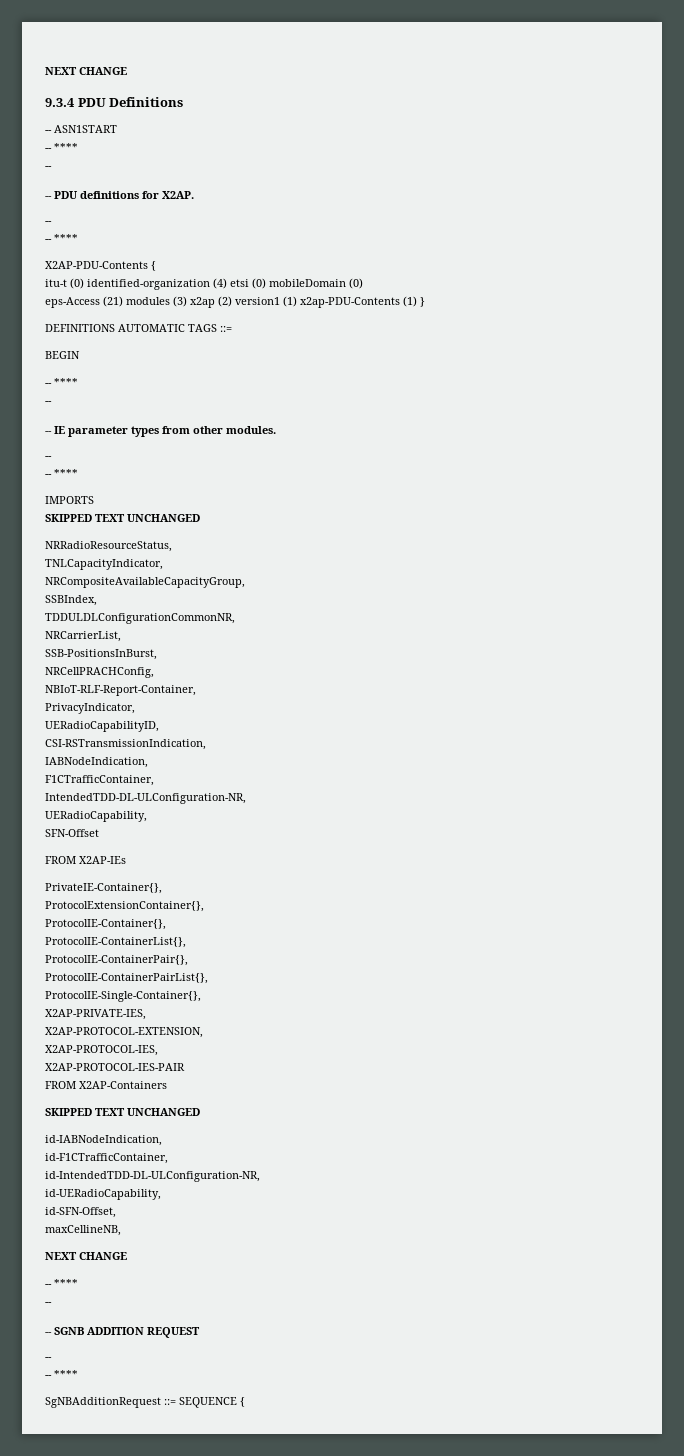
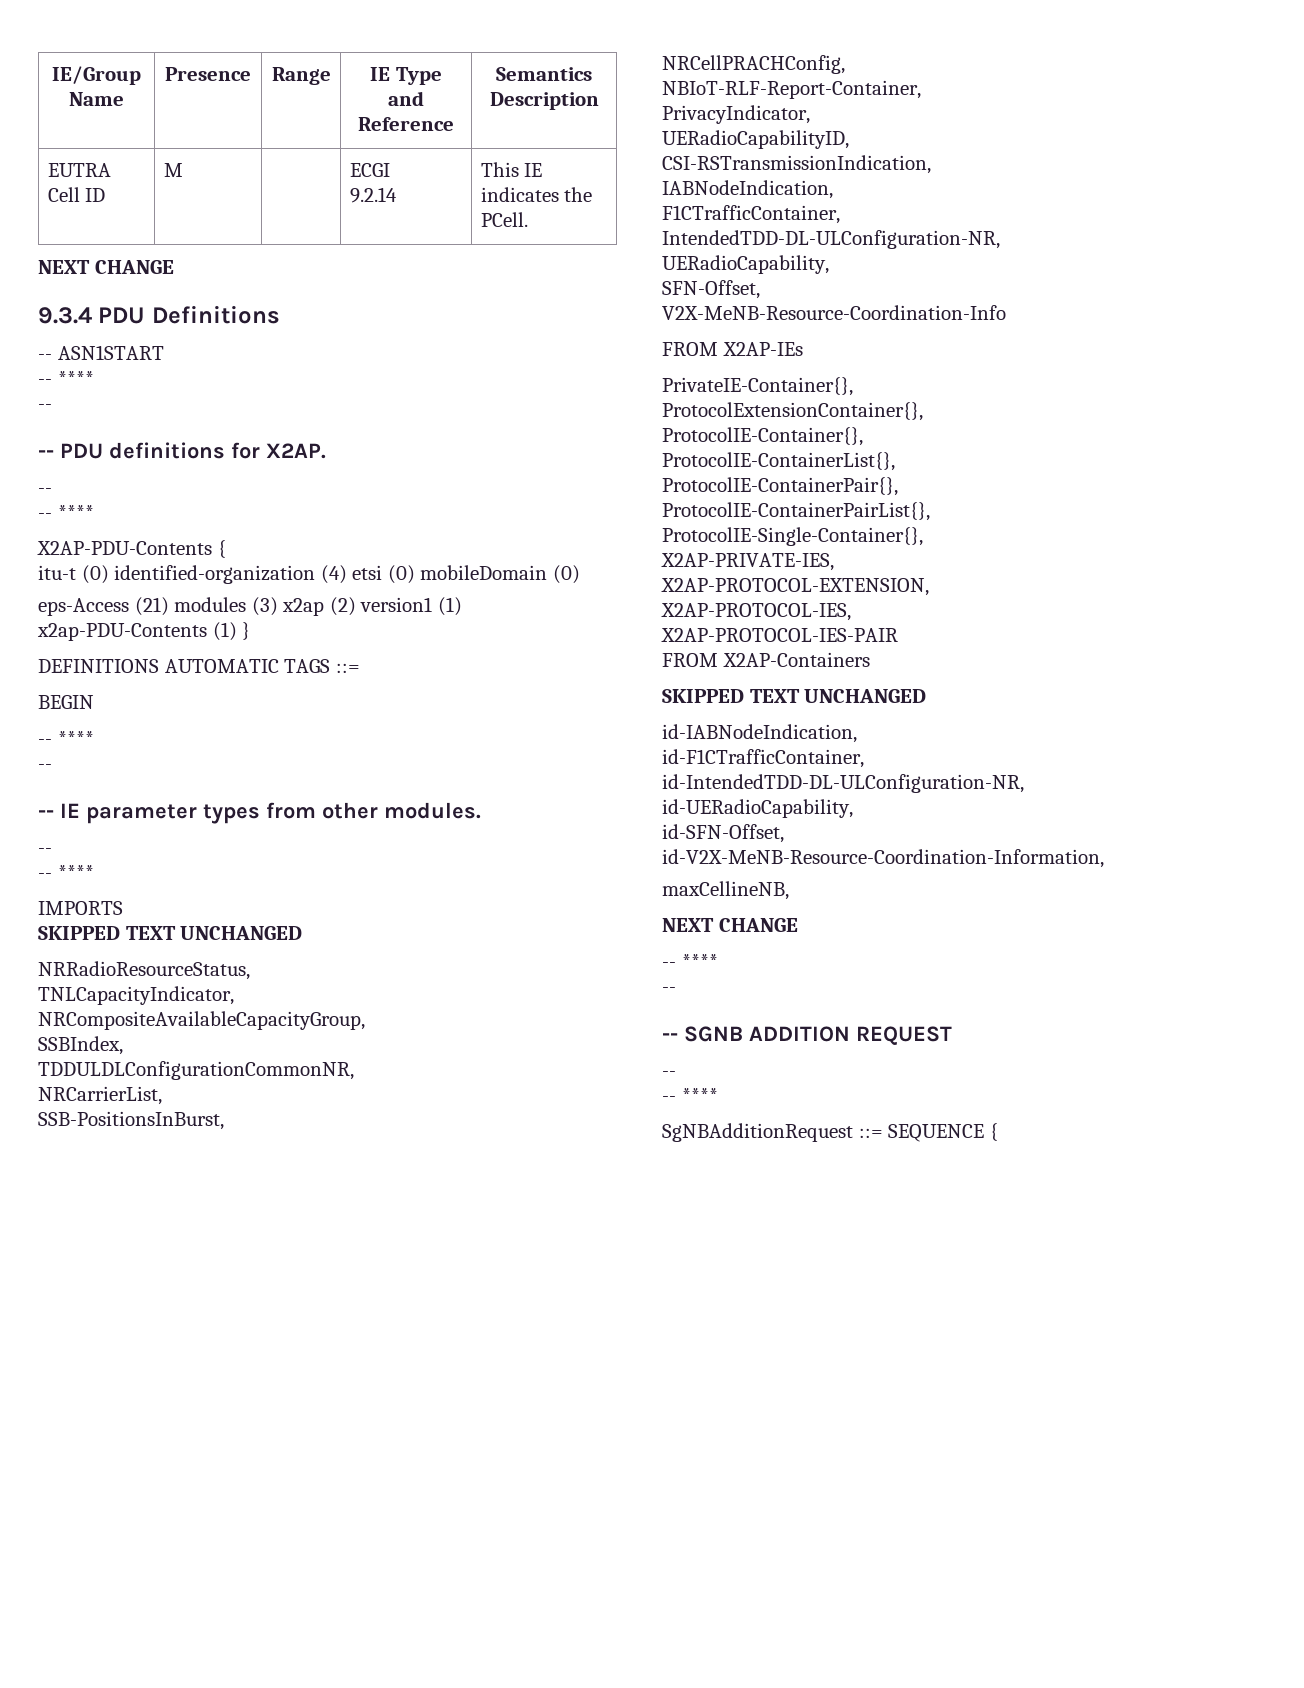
+ IE/Group Name | Presence | Range | IE Type and Reference | Semantics Description
+ EUTRA Cell ID | M | | ECGI
+ 9.2.14 | This IE indicates the PCell.
- SFN-Offset
+ SFN-Offset,
+ V2X-MeNB-Resource-Coordination-Info
+ id-V2X-MeNB-Resource-Coordination-Information,

